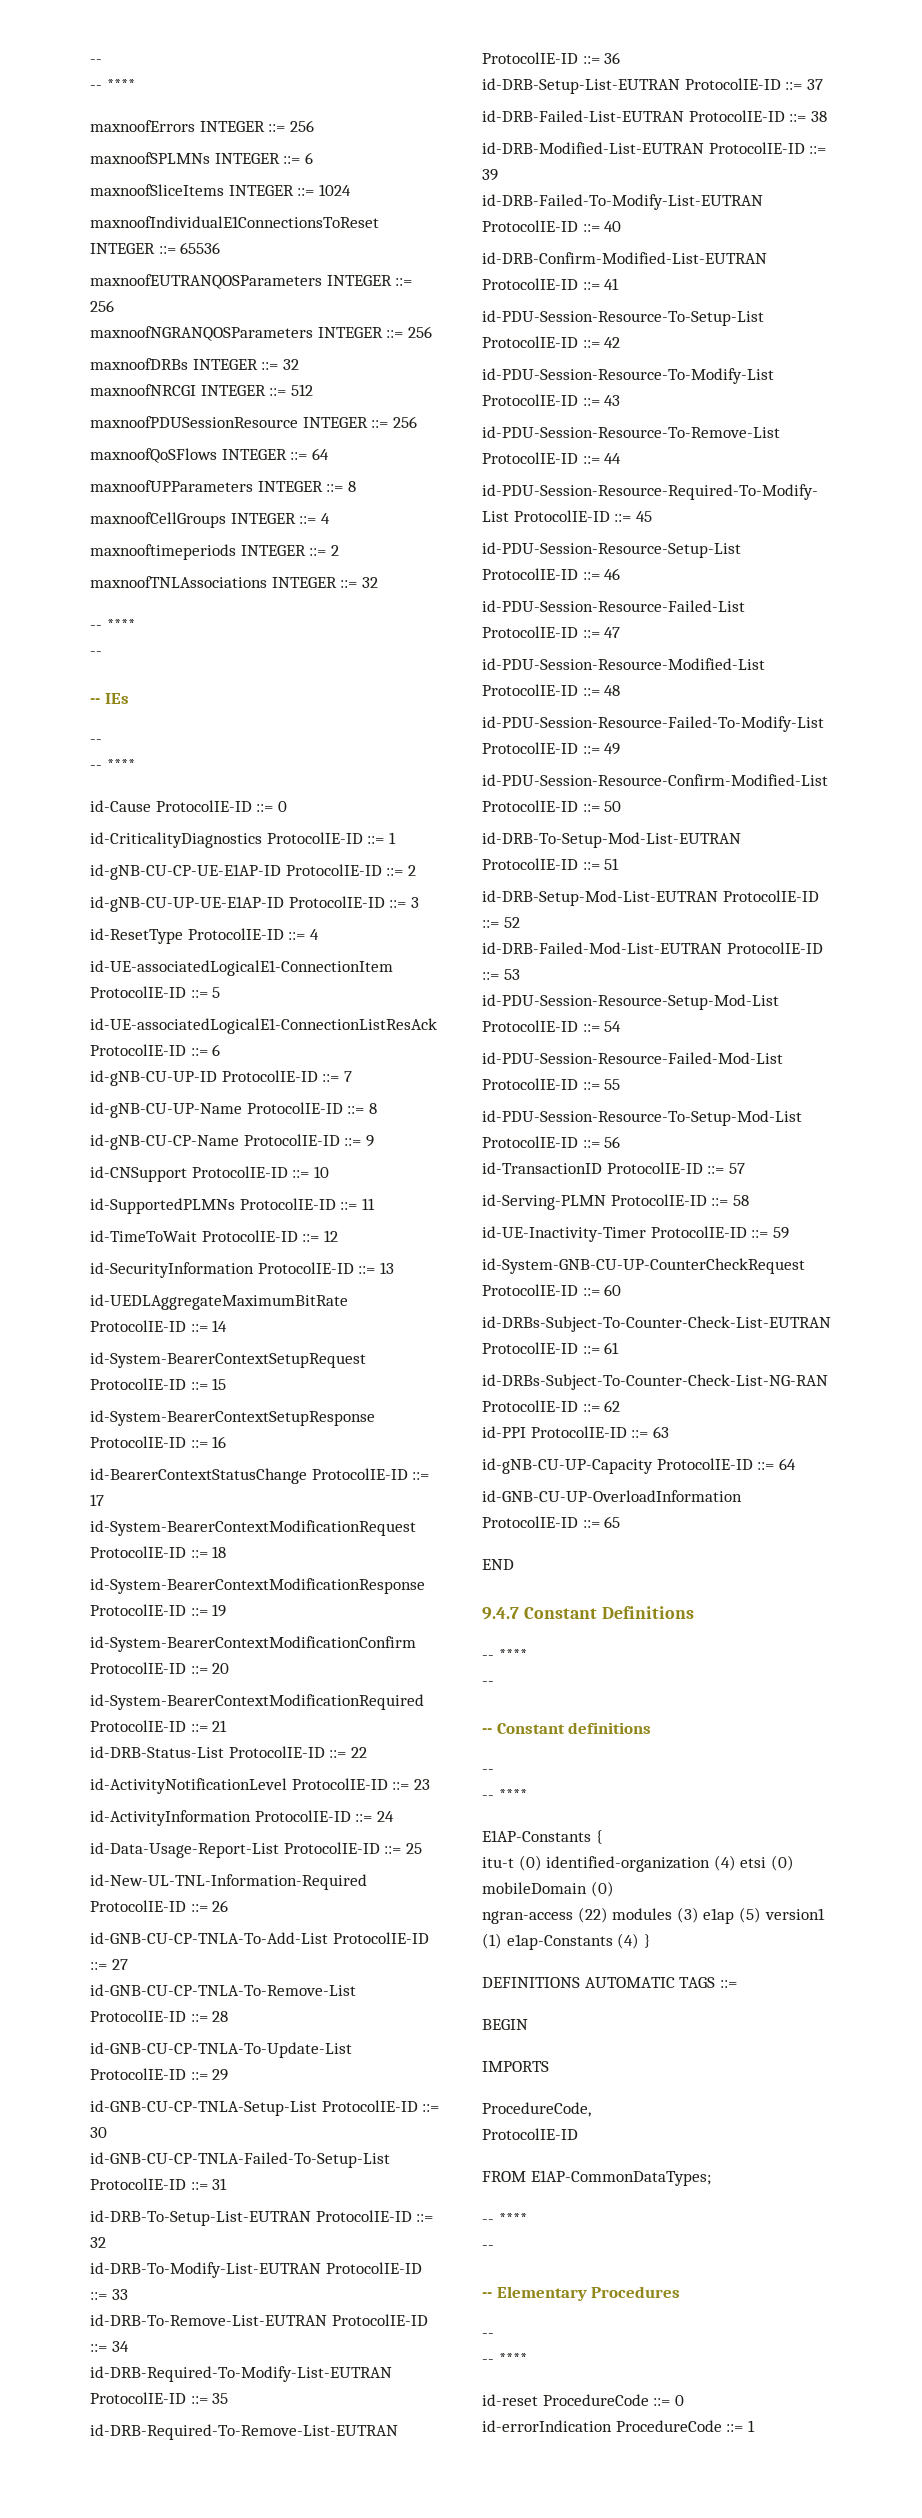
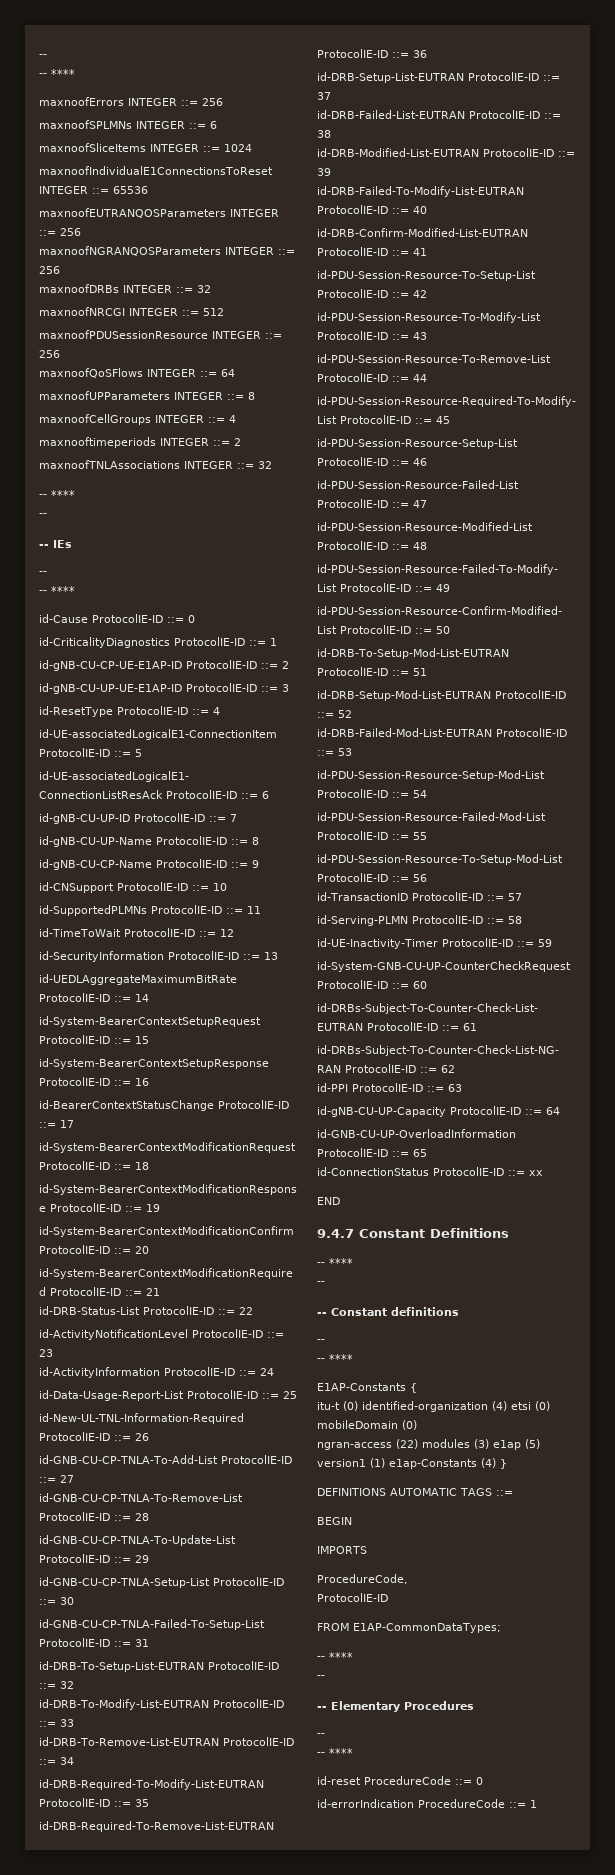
+ id-ConnectionStatus ProtocolIE-ID ::= xx

